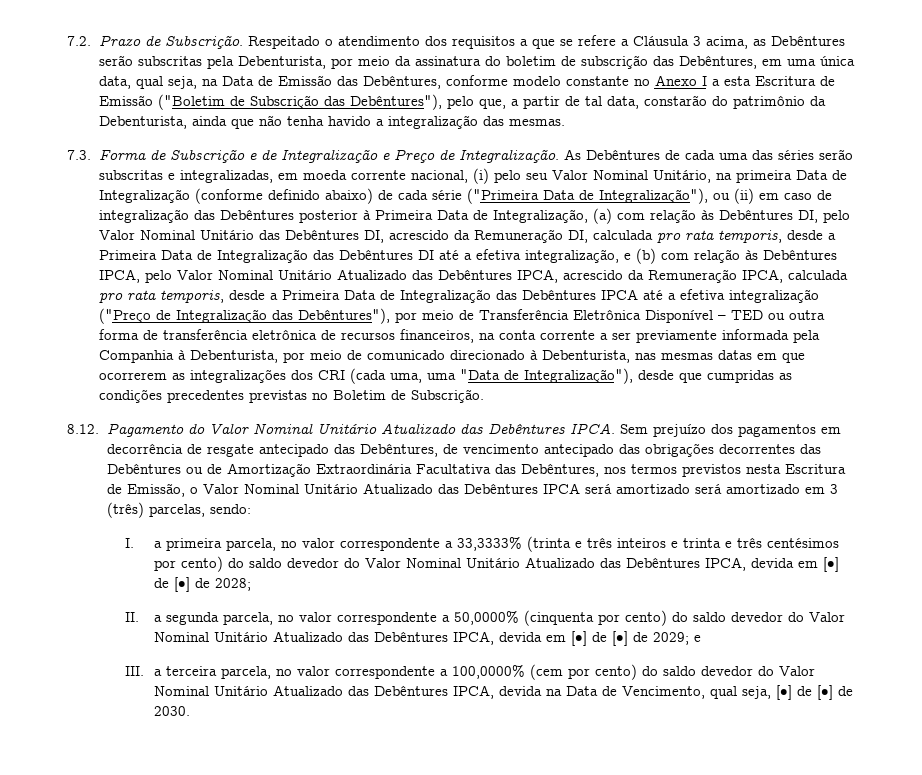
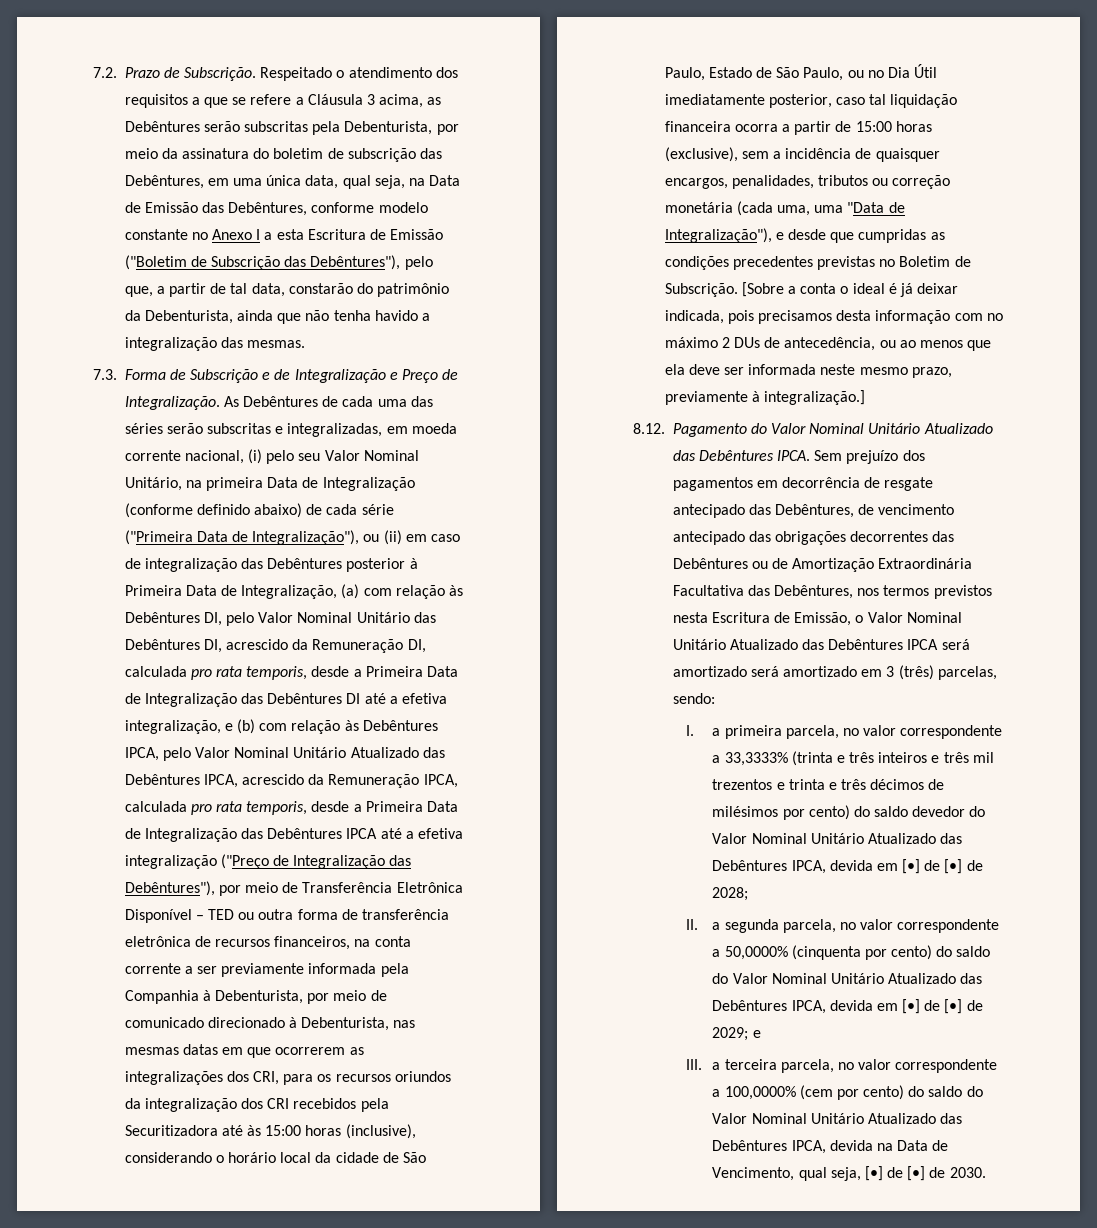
- As Debêntures de cada uma das séries serão subscritas e integralizadas, em moeda corrente nacional, (i) pelo seu Valor Nominal Unitário, na primeira Data de Integralização (conforme definido abaixo) de cada série ("Primeira Data de Integralização"), ou (ii) em caso de integralização das Debêntures posterior à Primeira Data de Integralização, (a) com relação às Debêntures DI, pelo Valor Nominal Unitário das Debêntures DI, acrescido da Remuneração DI, calculada pro rata temporis, desde a Primeira Data de Integralização das Debêntures DI até a efetiva integralização, e (b) com relação às Debêntures IPCA, pelo Valor Nominal Unitário Atualizado das Debêntures IPCA, acrescido da Remuneração IPCA, calculada pro rata temporis, desde a Primeira Data de Integralização das Debêntures IPCA até a efetiva integralização ("Preço de Integralização das Debêntures"), por meio de Transferência Eletrônica Disponível – TED ou outra forma de transferência eletrônica de recursos financeiros, na conta corrente a ser previamente informada pela Companhia à Debenturista, por meio de comunicado direcionado à Debenturista, nas mesmas datas em que ocorrerem as integralizações dos CRI (cada uma, uma "Data de Integralização"), desde que cumpridas as condições precedentes previstas no Boletim de Subscrição.
+ As Debêntures de cada uma das séries serão subscritas e integralizadas, em moeda corrente nacional, (i) pelo seu Valor Nominal Unitário, na primeira Data de Integralização (conforme definido abaixo) de cada série ("Primeira Data de Integralização"), ou (ii) em caso de integralização das Debêntures posterior à Primeira Data de Integralização, (a) com relação às Debêntures DI, pelo Valor Nominal Unitário das Debêntures DI, acrescido da Remuneração DI, calculada pro rata temporis, desde a Primeira Data de Integralização das Debêntures DI até a efetiva integralização, e (b) com relação às Debêntures IPCA, pelo Valor Nominal Unitário Atualizado das Debêntures IPCA, acrescido da Remuneração IPCA, calculada pro rata temporis, desde a Primeira Data de Integralização das Debêntures IPCA até a efetiva integralização ("Preço de Integralização das Debêntures"), por meio de Transferência Eletrônica Disponível – TED ou outra forma de transferência eletrônica de recursos financeiros, na conta corrente a ser previamente informada pela Companhia à Debenturista, por meio de comunicado direcionado à Debenturista, nas mesmas datas em que ocorrerem as integralizações dos CRI, para os recursos oriundos da integralização dos CRI recebidos pela Securitizadora até às 15:00 horas (inclusive), considerando o horário local da cidade de São Paulo, Estado de São Paulo, ou no Dia Útil imediatamente posterior, caso tal liquidação financeira ocorra a partir de 15:00 horas (exclusive), sem a incidência de quaisquer encargos, penalidades, tributos ou correção monetária (cada uma, uma "Data de Integralização"), e desde que cumpridas as condições precedentes previstas no Boletim de Subscrição. [Sobre a conta o ideal é já deixar indicada, pois precisamos desta informação com no máximo 2 DUs de antecedência, ou ao menos que ela deve ser informada neste mesmo prazo, previamente à integralização.]
- I. a primeira parcela, no valor correspondente a 33,3333% (trinta e três inteiros e trinta e três centésimos por cento) do saldo devedor do Valor Nominal Unitário Atualizado das Debêntures IPCA, devida em [•] de [•] de 2028;
+ I. a primeira parcela, no valor correspondente a 33,3333% (trinta e três inteiros e três mil trezentos e trinta e três décimos de milésimos por cento) do saldo devedor do Valor Nominal Unitário Atualizado das Debêntures IPCA, devida em [•] de [•] de 2028;
- II. a segunda parcela, no valor correspondente a 50,0000% (cinquenta por cento) do saldo devedor do Valor Nominal Unitário Atualizado das Debêntures IPCA, devida em [•] de [•] de 2029; e
+ II. a segunda parcela, no valor correspondente a 50,0000% (cinquenta por cento) do saldo do Valor Nominal Unitário Atualizado das Debêntures IPCA, devida em [•] de [•] de 2029; e
- III. a terceira parcela, no valor correspondente a 100,0000% (cem por cento) do saldo devedor do Valor Nominal Unitário Atualizado das Debêntures IPCA, devida na Data de Vencimento, qual seja, [•] de [•] de 2030.
+ III. a terceira parcela, no valor correspondente a 100,0000% (cem por cento) do saldo do Valor Nominal Unitário Atualizado das Debêntures IPCA, devida na Data de Vencimento, qual seja, [•] de [•] de 2030.

